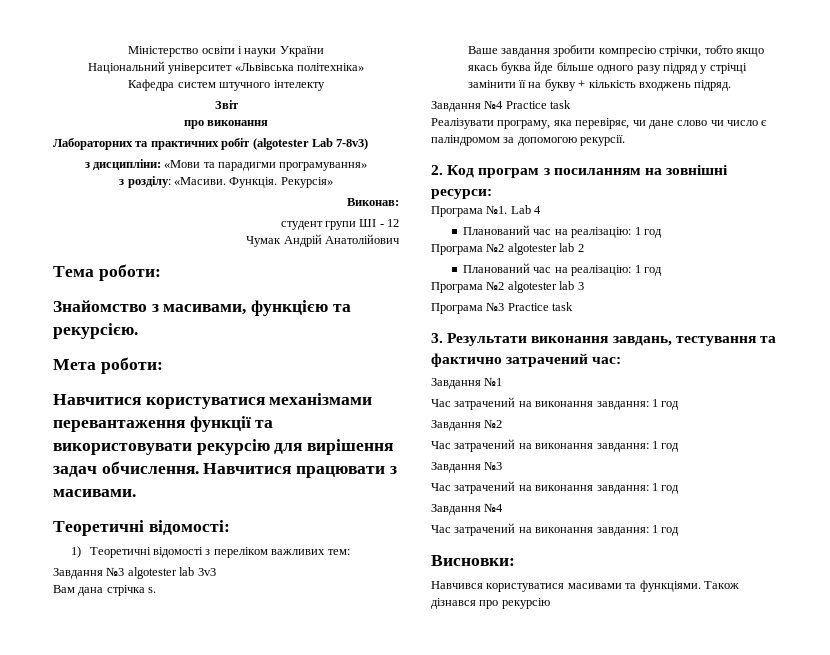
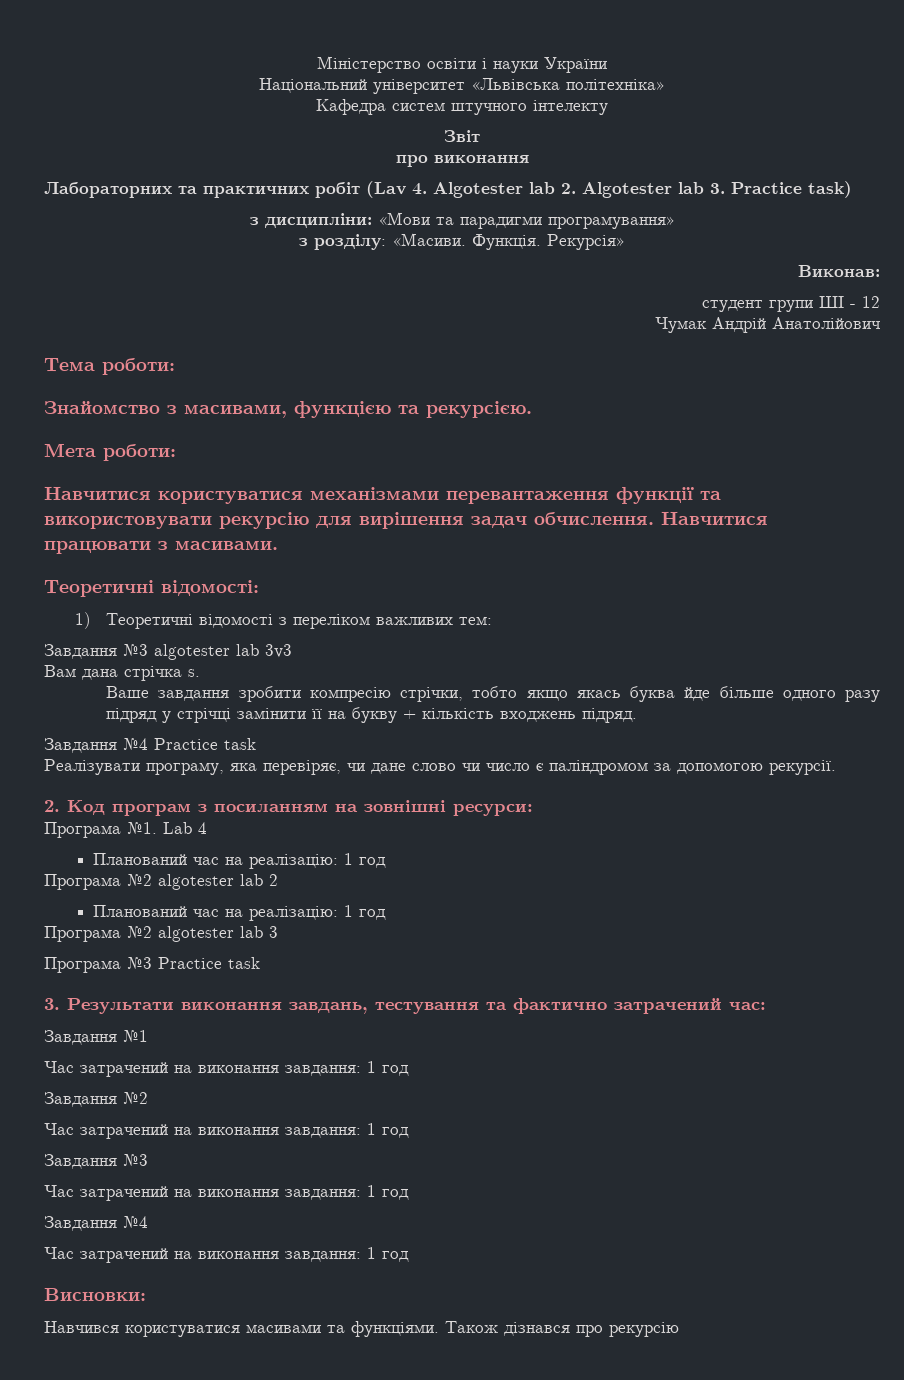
- Лабораторних та практичних робіт (algotester Lab 7-8v3)
+ Лабораторних та практичних робіт (Lav 4. Algotester lab 2. Algotester lab 3. Practice task)

